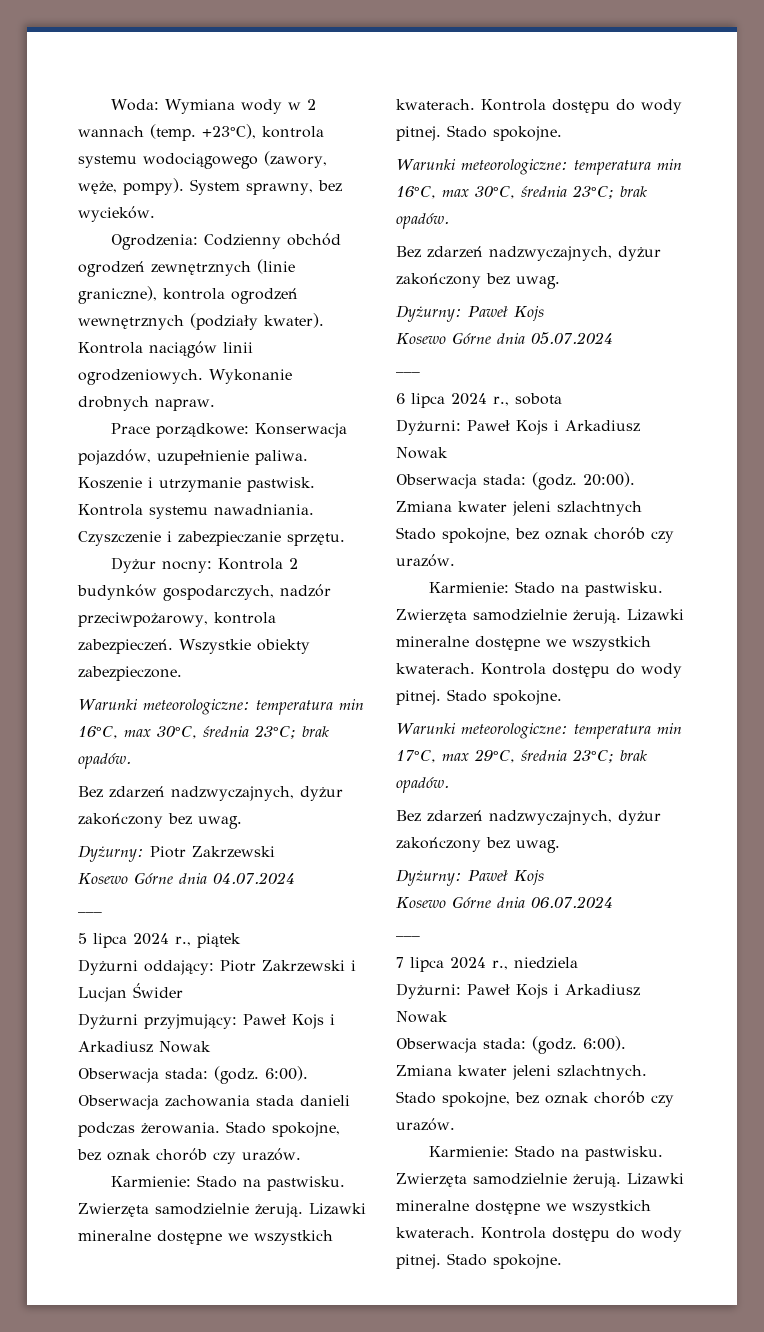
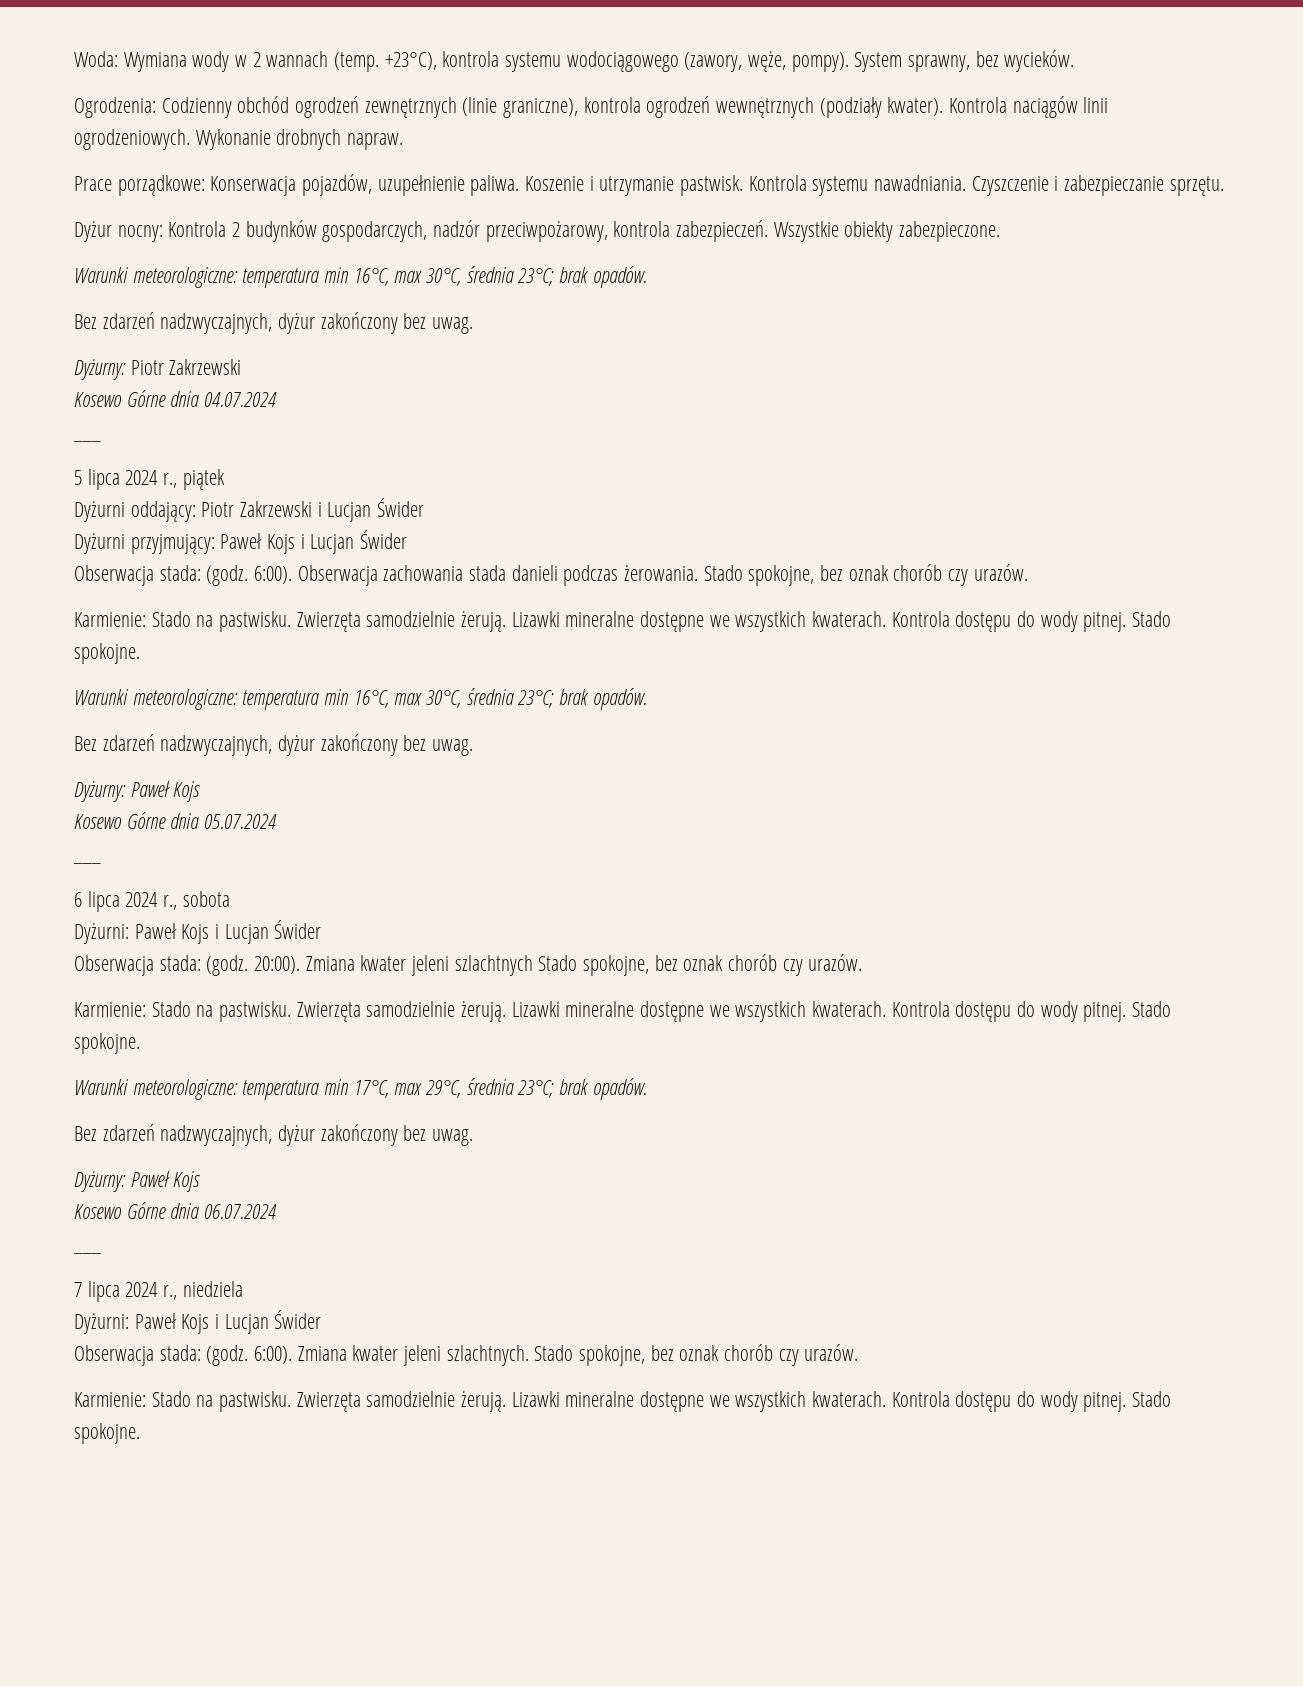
- Dyżurni przyjmujący: Paweł Kojs i Arkadiusz Nowak
+ Dyżurni przyjmujący: Paweł Kojs i Lucjan Świder
  6 lipca 2024 r., sobota
- Dyżurni: Paweł Kojs i Arkadiusz Nowak
+ Dyżurni: Paweł Kojs i Lucjan Świder
  7 lipca 2024 r., niedziela
- Dyżurni: Paweł Kojs i Arkadiusz Nowak
+ Dyżurni: Paweł Kojs i Lucjan Świder

